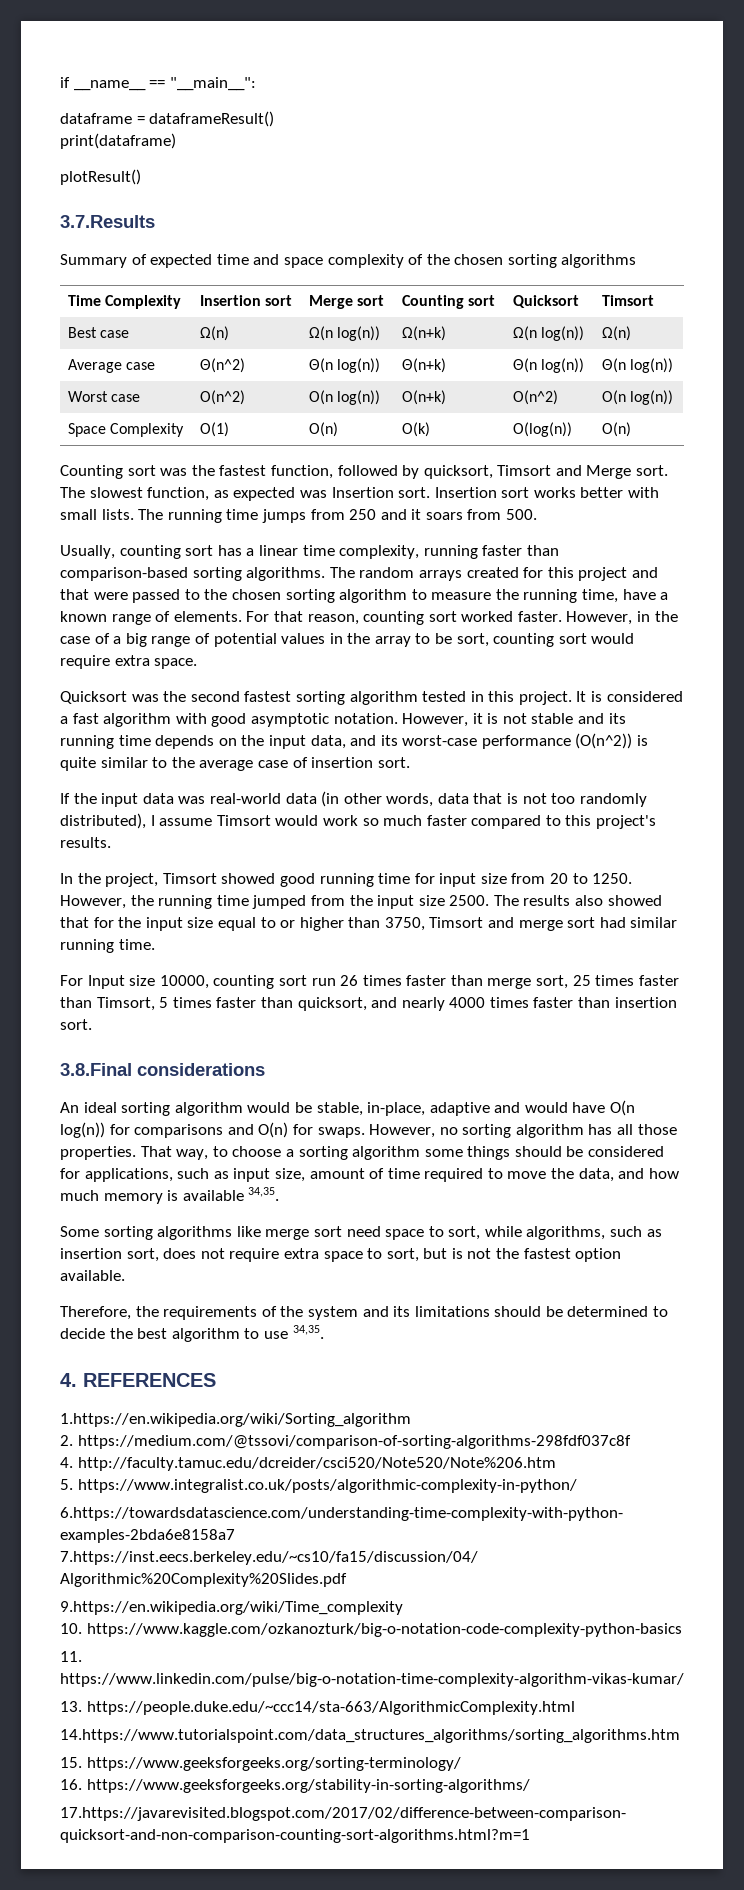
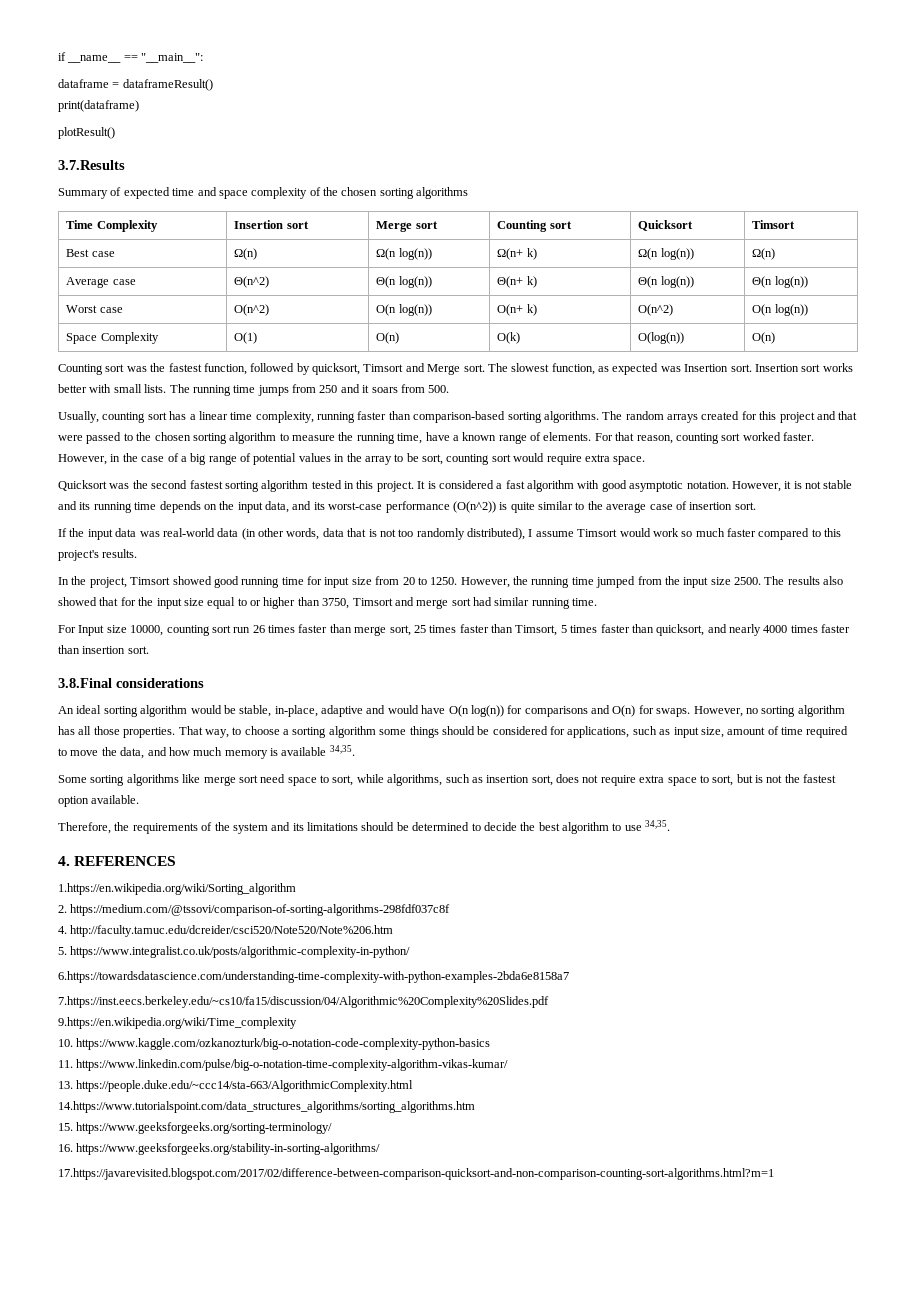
- Best case | Ω(n) | Ω(n log(n)) | Ω(n+k) | Ω(n log(n)) | Ω(n)
+ Best case | Ω(n) | Ω(n log(n)) | Ω(n+ k) | Ω(n log(n)) | Ω(n)
- Average case | Θ(n^2) | Θ(n log(n)) | Θ(n+k) | Θ(n log(n)) | Θ(n log(n))
+ Average case | Θ(n^2) | Θ(n log(n)) | Θ(n+ k) | Θ(n log(n)) | Θ(n log(n))
- Worst case | O(n^2) | O(n log(n)) | O(n+k) | O(n^2) | O(n log(n))
+ Worst case | O(n^2) | O(n log(n)) | O(n+ k) | O(n^2) | O(n log(n))

